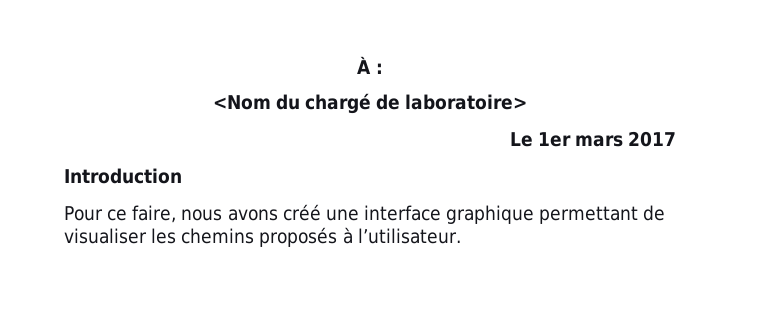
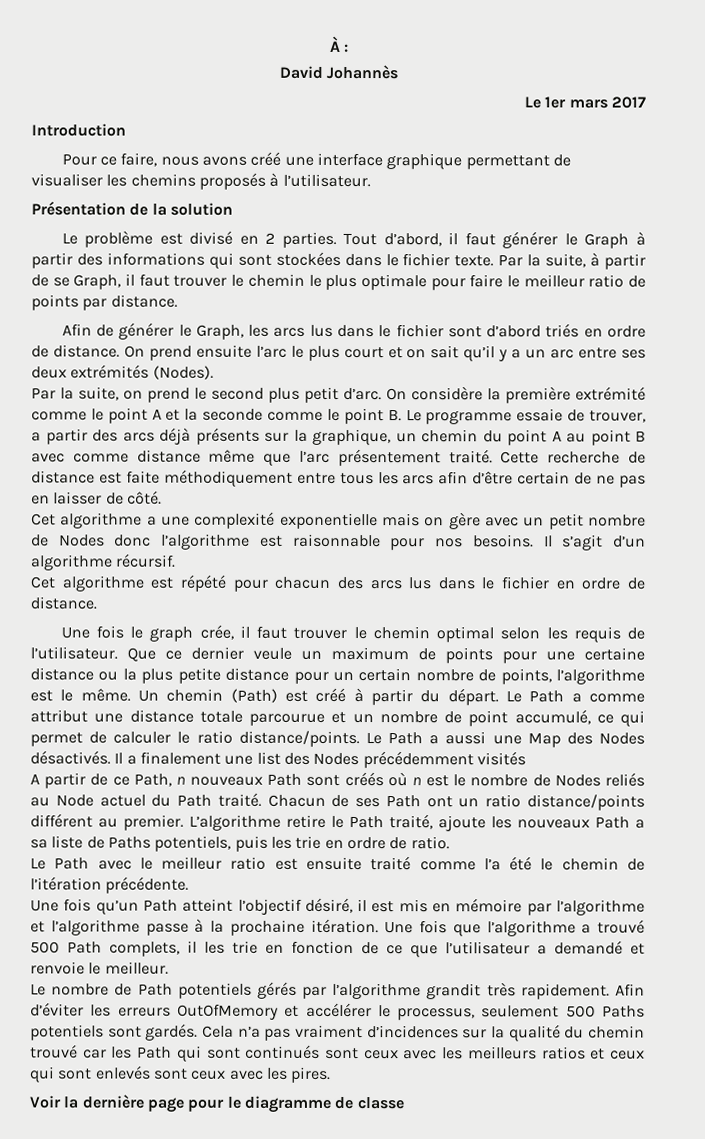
- <Nom du chargé de laboratoire>
+ David Johannès
+ Présentation de la solution
+ Le problème est divisé en 2 parties. Tout d’abord, il faut générer le Graph à partir des informations qui sont stockées dans le fichier texte. Par la suite, à partir de se Graph, il faut trouver le chemin le plus optimale pour faire le meilleur ratio de points par distance.
+ Afin de générer le Graph, les arcs lus dans le fichier sont d’abord triés en ordre de distance. On prend ensuite l’arc le plus court et on sait qu’il y a un arc entre ses deux extrémités (Nodes).
+ Par la suite, on prend le second plus petit d’arc. On considère la première extrémité comme le point A et la seconde comme le point B. Le programme essaie de trouver, a partir des arcs déjà présents sur la graphique, un chemin du point A au point B avec comme distance même que l’arc présentement traité. Cette recherche de distance est faite méthodiquement entre tous les arcs afin d’être certain de ne pas en laisser de côté.
+ Cet algorithme a une complexité exponentielle mais on gère avec un petit nombre de Nodes donc l’algorithme est raisonnable pour nos besoins. Il s’agit d’un algorithme récursif.
+ Cet algorithme est répété pour chacun des arcs lus dans le fichier en ordre de distance.
+ Une fois le graph crée, il faut trouver le chemin optimal selon les requis de l’utilisateur. Que ce dernier veule un maximum de points pour une certaine distance ou la plus petite distance pour un certain nombre de points, l’algorithme est le même. Un chemin (Path) est créé à partir du départ. Le Path a comme attribut une distance totale parcourue et un nombre de point accumulé, ce qui permet de calculer le ratio distance/points. Le Path a aussi une Map des Nodes désactivés. Il a finalement une list des Nodes précédemment visités
+ A partir de ce Path, n nouveaux Path sont créés où n est le nombre de Nodes reliés au Node actuel du Path traité. Chacun de ses Path ont un ratio distance/points différent au premier. L’algorithme retire le Path traité, ajoute les nouveaux Path a sa liste de Paths potentiels, puis les trie en ordre de ratio.
+ Le Path avec le meilleur ratio est ensuite traité comme l’a été le chemin de l’itération précédente.
+ Une fois qu’un Path atteint l’objectif désiré, il est mis en mémoire par l’algorithme et l’algorithme passe à la prochaine itération. Une fois que l’algorithme a trouvé 500 Path complets, il les trie en fonction de ce que l’utilisateur a demandé et renvoie le meilleur.
+ Le nombre de Path potentiels gérés par l’algorithme grandit très rapidement. Afin d’éviter les erreurs OutOfMemory et accélérer le processus, seulement 500 Paths potentiels sont gardés. Cela n’a pas vraiment d’incidences sur la qualité du chemin trouvé car les Path qui sont continués sont ceux avec les meilleurs ratios et ceux qui sont enlevés sont ceux avec les pires.
+ Voir la dernière page pour le diagramme de classe

